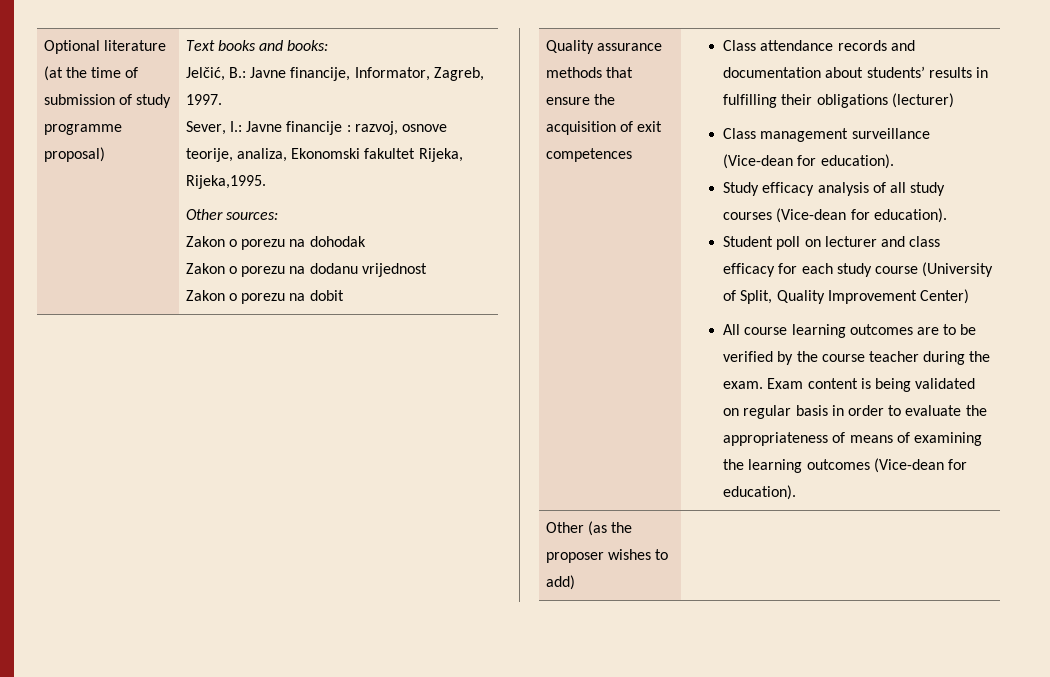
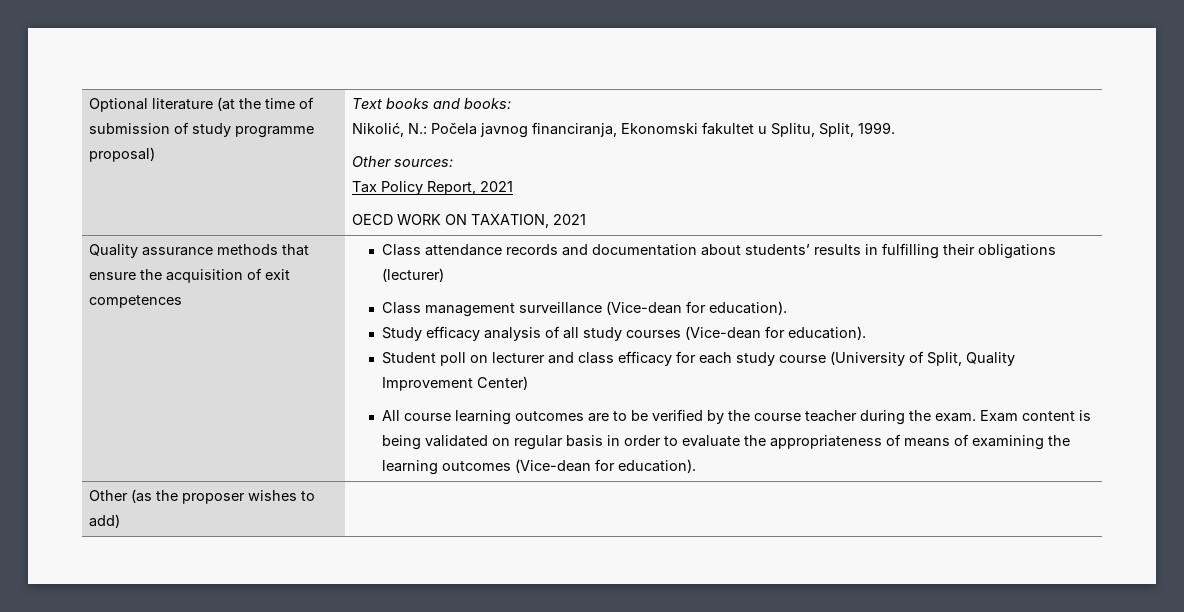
- Jelčić, B.: Javne financije, Informator, Zagreb, 1997.
- Sever, I.: Javne financije : razvoj, osnove teorije, analiza, Ekonomski fakultet Rijeka, Rijeka,1995.
+ Nikolić, N.: Počela javnog financiranja, Ekonomski fakultet u Splitu, Split, 1999.
  Other sources:
- Zakon o porezu na dohodak
- Zakon o porezu na dodanu vrijednost
- Zakon o porezu na dobit
+ Tax Policy Report, 2021
+ OECD WORK ON TAXATION, 2021

